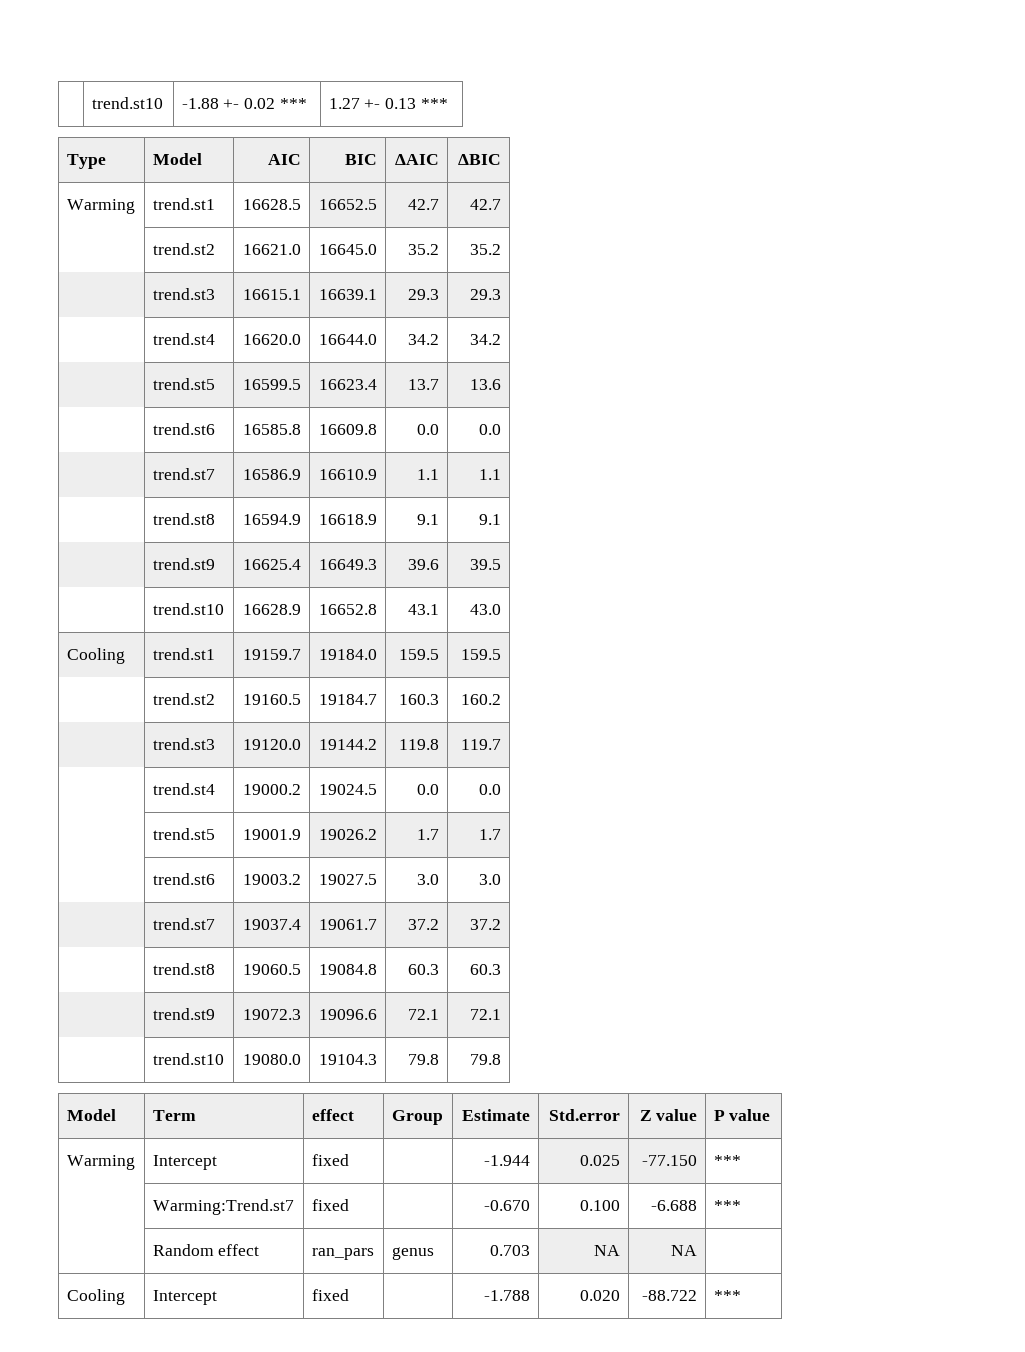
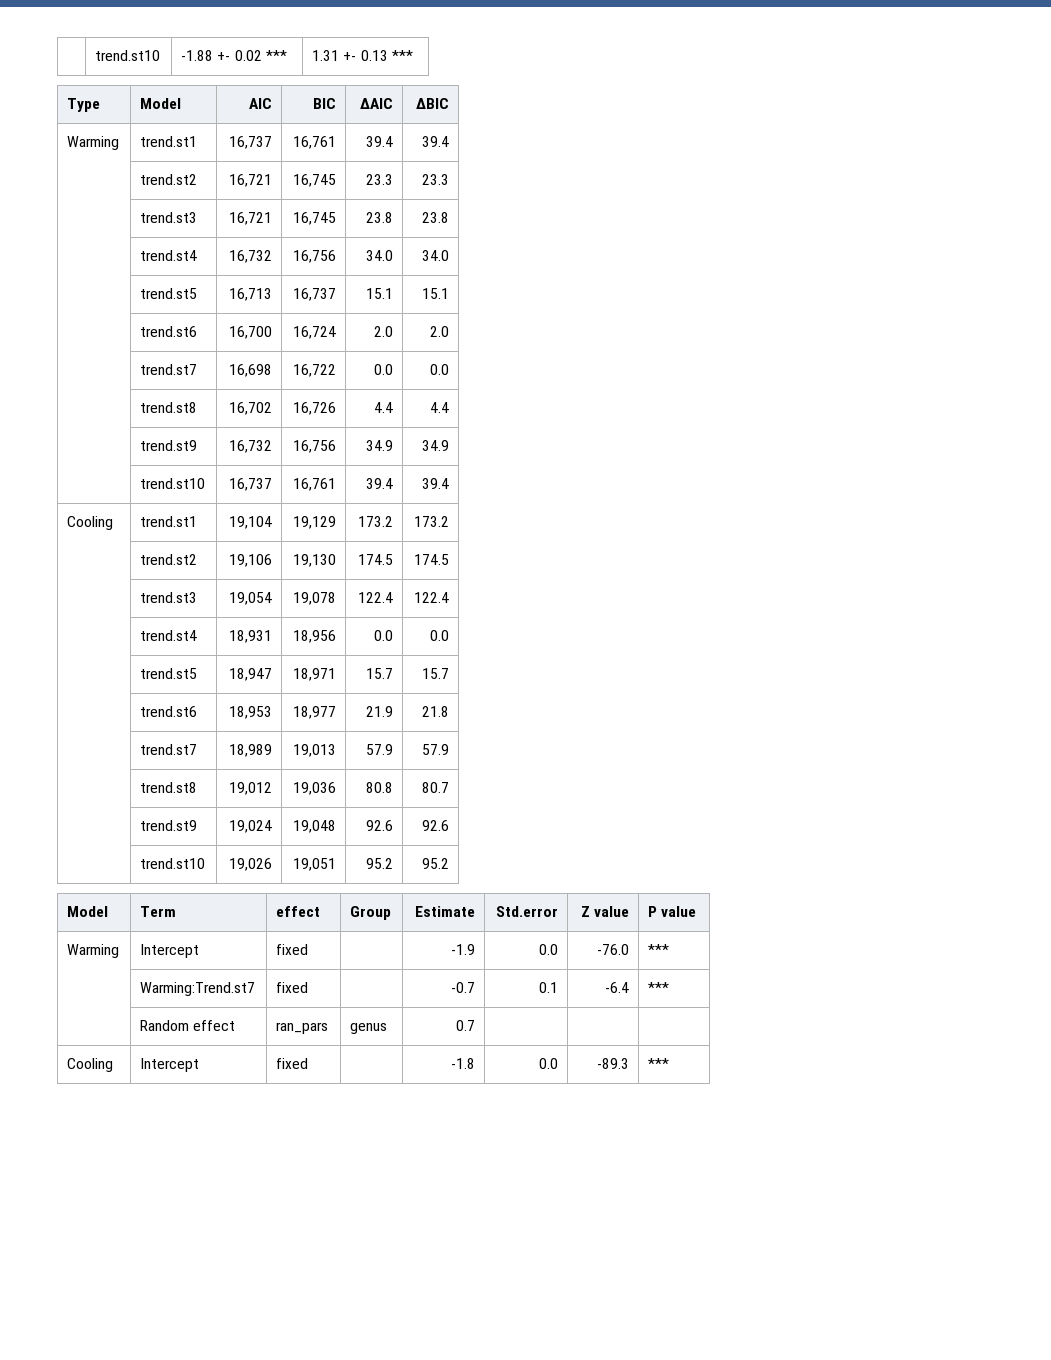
- | trend.st10 | -1.88 +- 0.02 *** | 1.27 +- 0.13 ***
+ | trend.st10 | -1.88 +- 0.02 *** | 1.31 +- 0.13 ***
- Warming | trend.st1 | 16628.5 | 16652.5 | 42.7 | 42.7
- | trend.st2 | 16621.0 | 16645.0 | 35.2 | 35.2
- | trend.st3 | 16615.1 | 16639.1 | 29.3 | 29.3
- | trend.st4 | 16620.0 | 16644.0 | 34.2 | 34.2
- | trend.st5 | 16599.5 | 16623.4 | 13.7 | 13.6
- | trend.st6 | 16585.8 | 16609.8 | 0.0 | 0.0
- | trend.st7 | 16586.9 | 16610.9 | 1.1 | 1.1
- | trend.st8 | 16594.9 | 16618.9 | 9.1 | 9.1
- | trend.st9 | 16625.4 | 16649.3 | 39.6 | 39.5
- | trend.st10 | 16628.9 | 16652.8 | 43.1 | 43.0
- Cooling | trend.st1 | 19159.7 | 19184.0 | 159.5 | 159.5
- | trend.st2 | 19160.5 | 19184.7 | 160.3 | 160.2
- | trend.st3 | 19120.0 | 19144.2 | 119.8 | 119.7
- | trend.st4 | 19000.2 | 19024.5 | 0.0 | 0.0
+ Warming | trend.st1 | 16,737 | 16,761 | 39.4 | 39.4
+ | trend.st2 | 16,721 | 16,745 | 23.3 | 23.3
+ | trend.st3 | 16,721 | 16,745 | 23.8 | 23.8
+ | trend.st4 | 16,732 | 16,756 | 34.0 | 34.0
+ | trend.st5 | 16,713 | 16,737 | 15.1 | 15.1
+ | trend.st6 | 16,700 | 16,724 | 2.0 | 2.0
+ | trend.st7 | 16,698 | 16,722 | 0.0 | 0.0
+ | trend.st8 | 16,702 | 16,726 | 4.4 | 4.4
+ | trend.st9 | 16,732 | 16,756 | 34.9 | 34.9
+ | trend.st10 | 16,737 | 16,761 | 39.4 | 39.4
+ Cooling | trend.st1 | 19,104 | 19,129 | 173.2 | 173.2
+ | trend.st2 | 19,106 | 19,130 | 174.5 | 174.5
+ | trend.st3 | 19,054 | 19,078 | 122.4 | 122.4
+ | trend.st4 | 18,931 | 18,956 | 0.0 | 0.0
- | trend.st5 | 19001.9 | 19026.2 | 1.7 | 1.7
- | trend.st6 | 19003.2 | 19027.5 | 3.0 | 3.0
- | trend.st7 | 19037.4 | 19061.7 | 37.2 | 37.2
- | trend.st8 | 19060.5 | 19084.8 | 60.3 | 60.3
- | trend.st9 | 19072.3 | 19096.6 | 72.1 | 72.1
- | trend.st10 | 19080.0 | 19104.3 | 79.8 | 79.8
+ | trend.st5 | 18,947 | 18,971 | 15.7 | 15.7
+ | trend.st6 | 18,953 | 18,977 | 21.9 | 21.8
+ | trend.st7 | 18,989 | 19,013 | 57.9 | 57.9
+ | trend.st8 | 19,012 | 19,036 | 80.8 | 80.7
+ | trend.st9 | 19,024 | 19,048 | 92.6 | 92.6
+ | trend.st10 | 19,026 | 19,051 | 95.2 | 95.2
- Warming | Intercept | fixed | | -1.944 | 0.025 | -77.150 | ***
+ Warming | Intercept | fixed | | -1.9 | 0.0 | -76.0 | ***
- | Warming:Trend.st7 | fixed | | -0.670 | 0.100 | -6.688 | ***
+ | Warming:Trend.st7 | fixed | | -0.7 | 0.1 | -6.4 | ***
- | Random effect | ran_pars | genus | 0.703 | NA | NA |
+ | Random effect | ran_pars | genus | 0.7 | | |
- Cooling | Intercept | fixed | | -1.788 | 0.020 | -88.722 | ***
+ Cooling | Intercept | fixed | | -1.8 | 0.0 | -89.3 | ***

